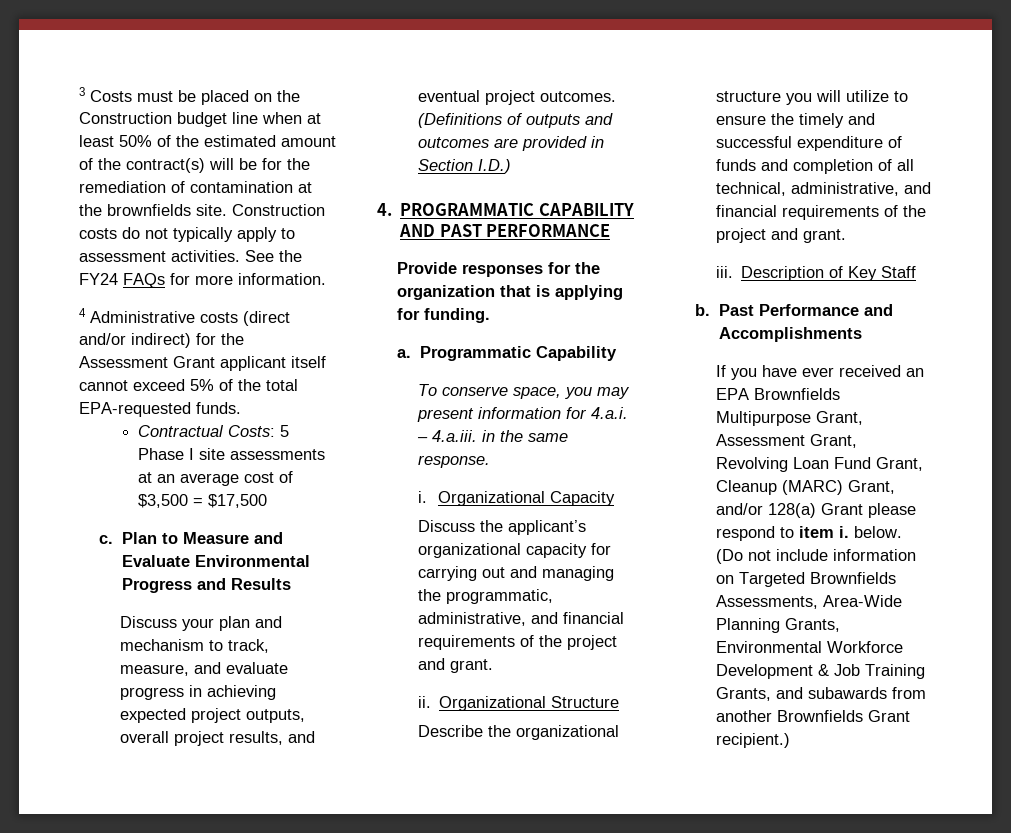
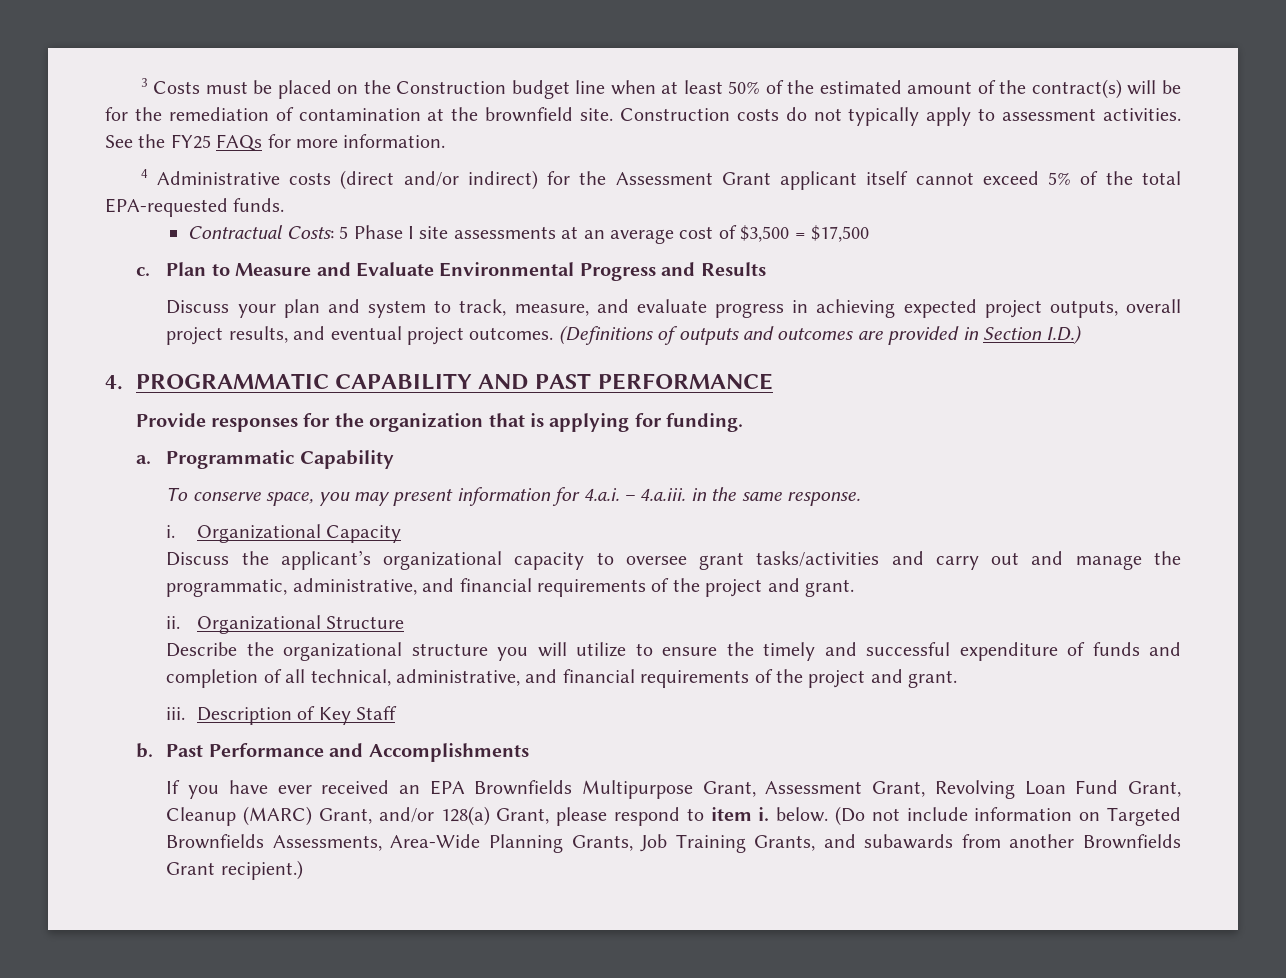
- 3 Costs must be placed on the Construction budget line when at least 50% of the estimated amount of the contract(s) will be for the remediation of contamination at the brownfields site.
+ 3 Costs must be placed on the Construction budget line when at least 50% of the estimated amount of the contract(s) will be for the remediation of contamination at the brownfield site.
- See the FY24 FAQs for more information.
+ See the FY25 FAQs for more information.
- Discuss your plan and mechanism to track, measure, and evaluate progress in achieving expected project outputs, overall project results, and eventual project outcomes.
+ Discuss your plan and system to track, measure, and evaluate progress in achieving expected project outputs, overall project results, and eventual project outcomes.
- Discuss the applicant’s organizational capacity for carrying out and managing the programmatic, administrative, and financial requirements of the project and grant.
+ Discuss the applicant’s organizational capacity to oversee grant tasks/activities and carry out and manage the programmatic, administrative, and financial requirements of the project and grant.
- If you have ever received an EPA Brownfields Multipurpose Grant, Assessment Grant, Revolving Loan Fund Grant, Cleanup (MARC) Grant, and/or 128(a) Grant please respond to item i. below.
+ If you have ever received an EPA Brownfields Multipurpose Grant, Assessment Grant, Revolving Loan Fund Grant, Cleanup (MARC) Grant, and/or 128(a) Grant, please respond to item i. below.
- (Do not include information on Targeted Brownfields Assessments, Area-Wide Planning Grants, Environmental Workforce Development & Job Training Grants, and subawards from another Brownfields Grant recipient.)
+ (Do not include information on Targeted Brownfields Assessments, Area-Wide Planning Grants, Job Training Grants, and subawards from another Brownfields Grant recipient.)

